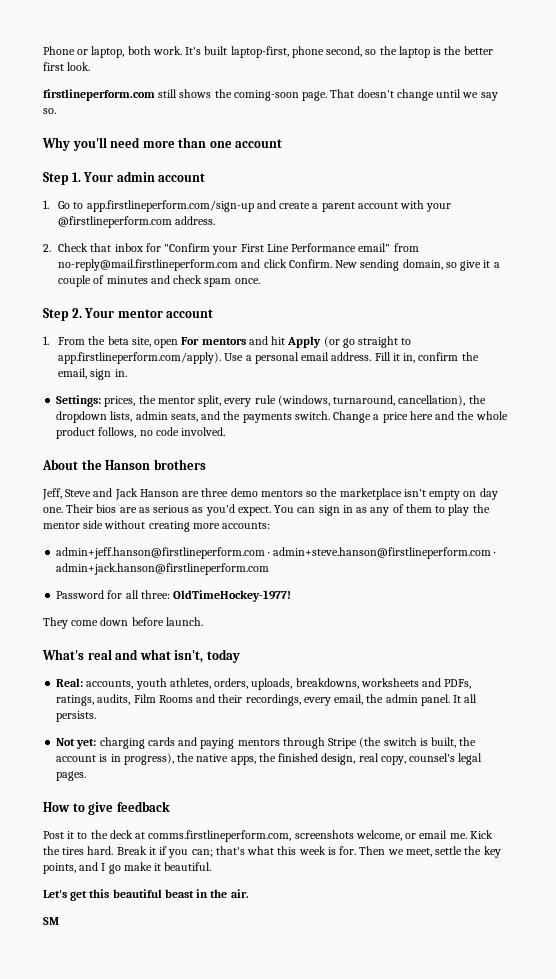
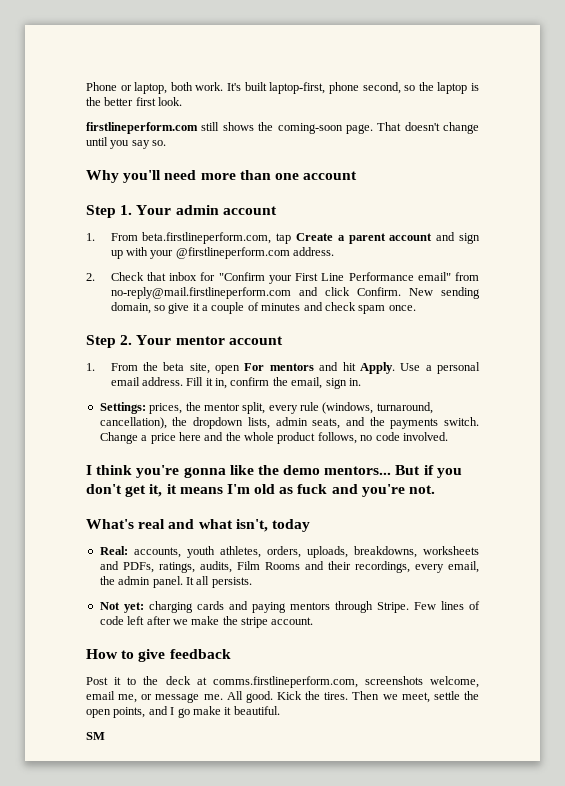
- That doesn't change until we say so.
+ That doesn't change until you say so.
- 1. Go to app.firstlineperform.com/sign-up and create a parent account with your @firstlineperform.com address.
+ 1. From beta.firstlineperform.com, tap Create a parent account and sign up with your @firstlineperform.com address.
- 1. From the beta site, open For mentors and hit Apply (or go straight to app.firstlineperform.com/apply). Use a personal email address.
+ 1. From the beta site, open For mentors and hit Apply. Use a personal email address.
- About the Hanson brothers
- Jeff, Steve and Jack Hanson are three demo mentors so the marketplace isn't empty on day one. Their bios are as serious as you'd expect. You can sign in as any of them to play the mentor side without creating more accounts:
- admin+jeff.hanson@firstlineperform.com · admin+steve.hanson@firstlineperform.com · admin+jack.hanson@firstlineperform.com
- Password for all three: OldTimeHockey-1977!
- They come down before launch.
+ I think you're gonna like the demo mentors... But if you don't get it, it means I'm old as fuck and you're not.
- Not yet: charging cards and paying mentors through Stripe (the switch is built, the account is in progress), the native apps, the finished design, real copy, counsel's legal pages.
+ Not yet: charging cards and paying mentors through Stripe. Few lines of code left after we make the stripe account.
- Post it to the deck at comms.firstlineperform.com, screenshots welcome, or email me. Kick the tires hard. Break it if you can; that's what this week is for.
+ Post it to the deck at comms.firstlineperform.com, screenshots welcome, email me, or message me. All good. Kick the tires.
- Then we meet, settle the key points, and I go make it beautiful.
+ Then we meet, settle the open points, and I go make it beautiful.
- Let's get this beautiful beast in the air.

